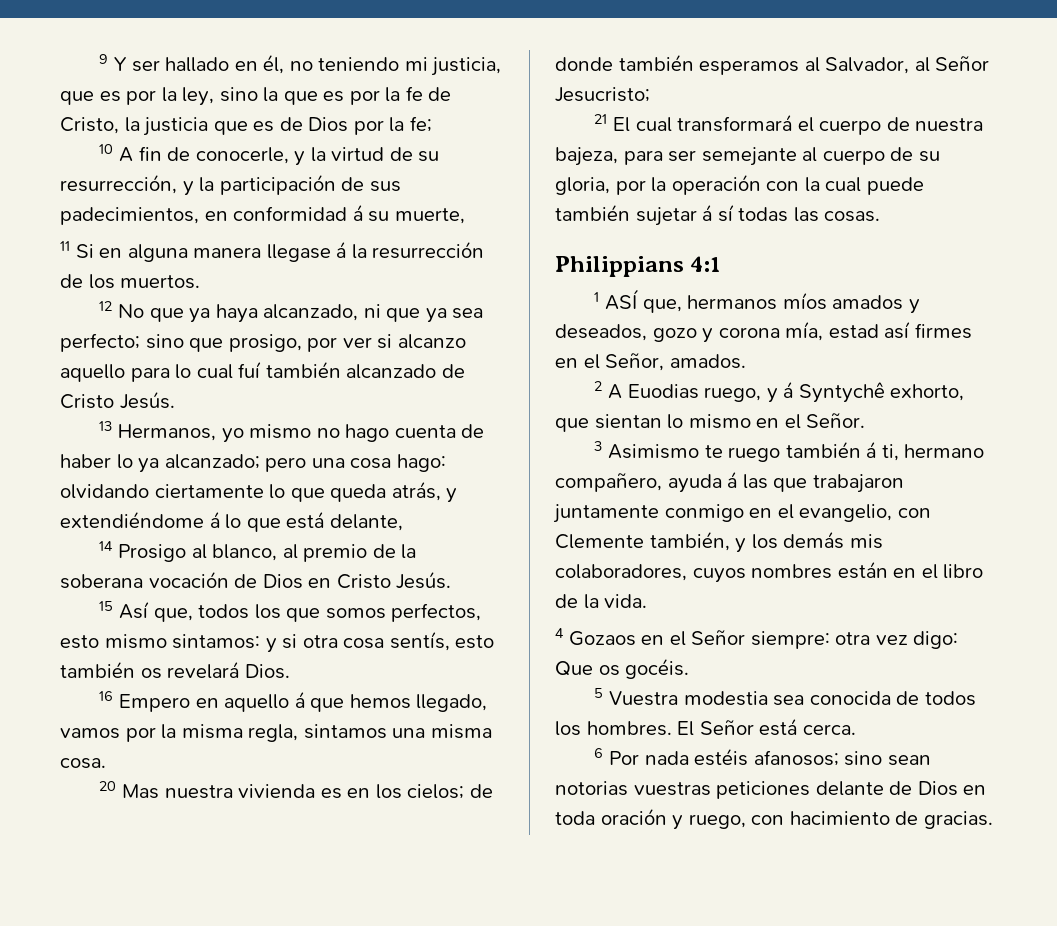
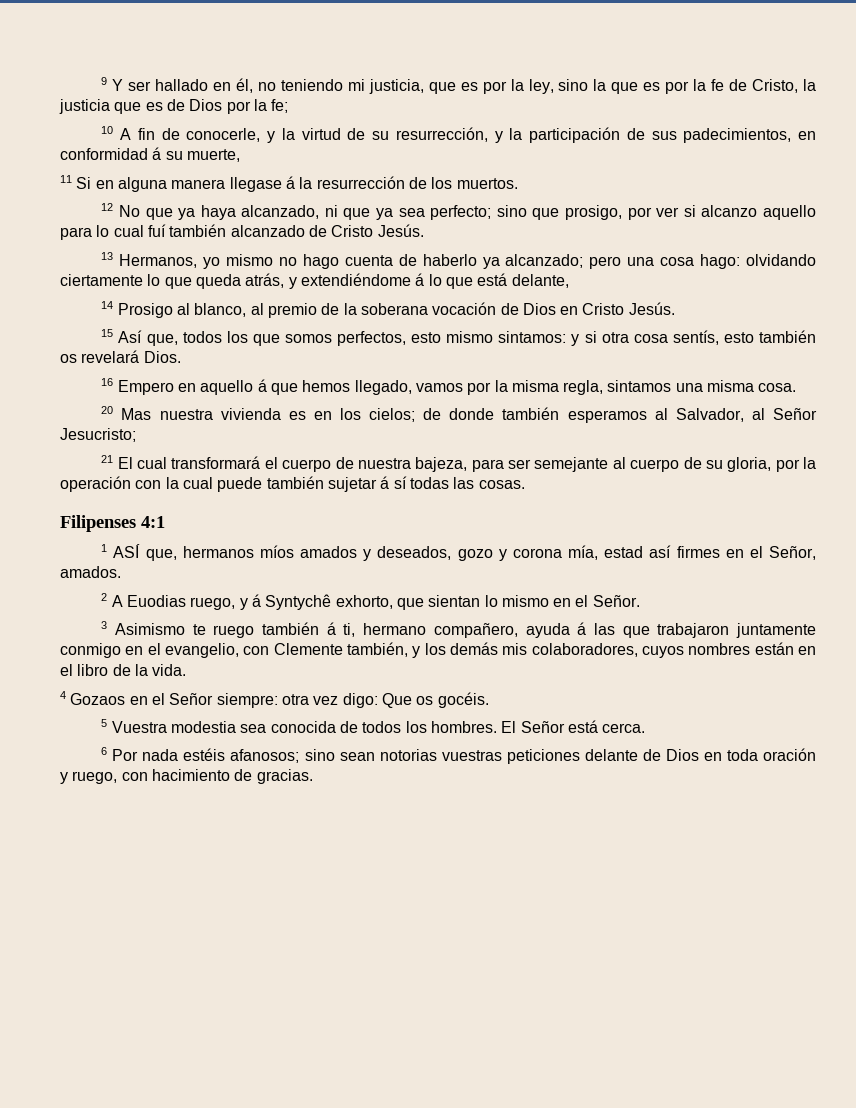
- 13 Hermanos, yo mismo no hago cuenta de haber lo ya alcanzado; pero una cosa hago: olvidando ciertamente lo que queda atrás, y extendiéndome á lo que está delante,
+ 13 Hermanos, yo mismo no hago cuenta de haberlo ya alcanzado; pero una cosa hago: olvidando ciertamente lo que queda atrás, y extendiéndome á lo que está delante,
- Philippians 4:1
+ Filipenses 4:1

